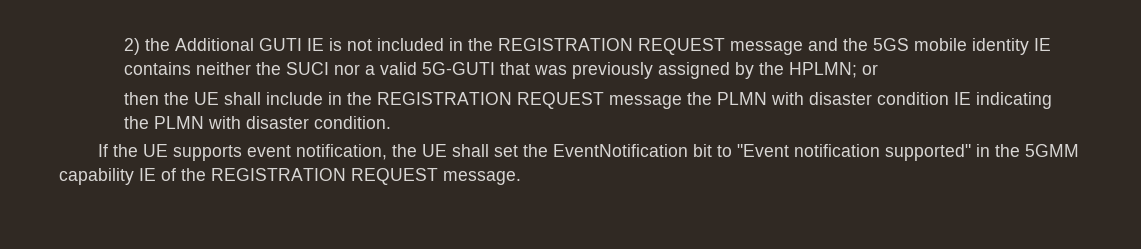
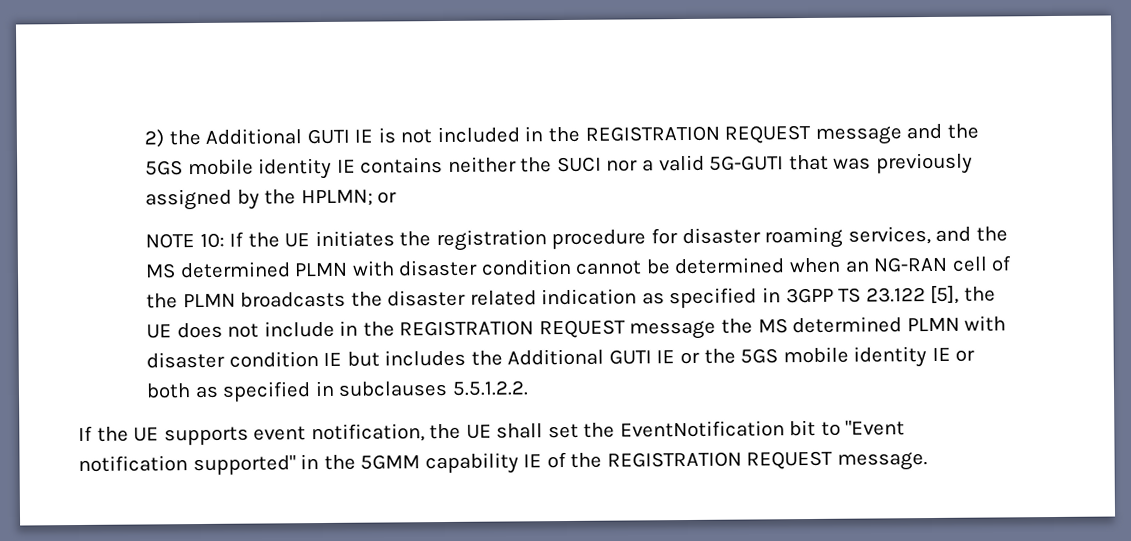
- then the UE shall include in the REGISTRATION REQUEST message the PLMN with disaster condition IE indicating the PLMN with disaster condition.
+ NOTE 10: If the UE initiates the registration procedure for disaster roaming services, and the MS determined PLMN with disaster condition cannot be determined when an NG-RAN cell of the PLMN broadcasts the disaster related indication as specified in 3GPP TS 23.122 [5], the UE does not include in the REGISTRATION REQUEST message the MS determined PLMN with disaster condition IE but includes the Additional GUTI IE or the 5GS mobile identity IE or both as specified in subclauses 5.5.1.2.2.

